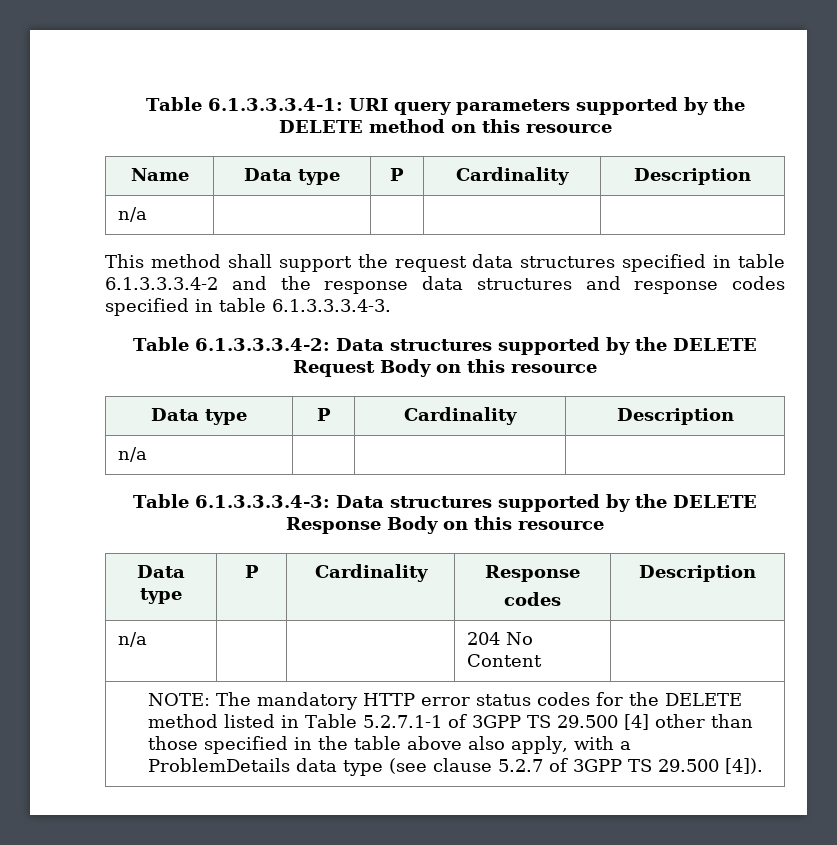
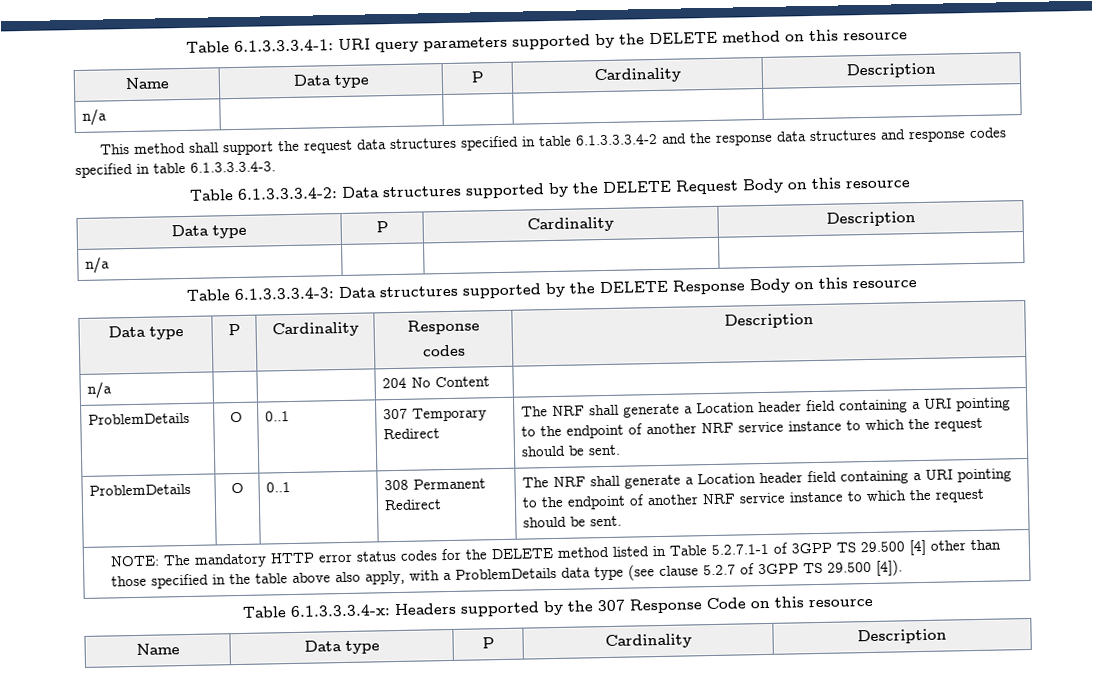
+ ProblemDetails | O | 0..1 | 307 Temporary Redirect | The NRF shall generate a Location header field containing a URI pointing to the endpoint of another NRF service instance to which the request should be sent.
+ ProblemDetails | O | 0..1 | 308 Permanent Redirect | The NRF shall generate a Location header field containing a URI pointing to the endpoint of another NRF service instance to which the request should be sent.
+ Table 6.1.3.3.3.4-x: Headers supported by the 307 Response Code on this resource
+ Name | Data type | P | Cardinality | Description

